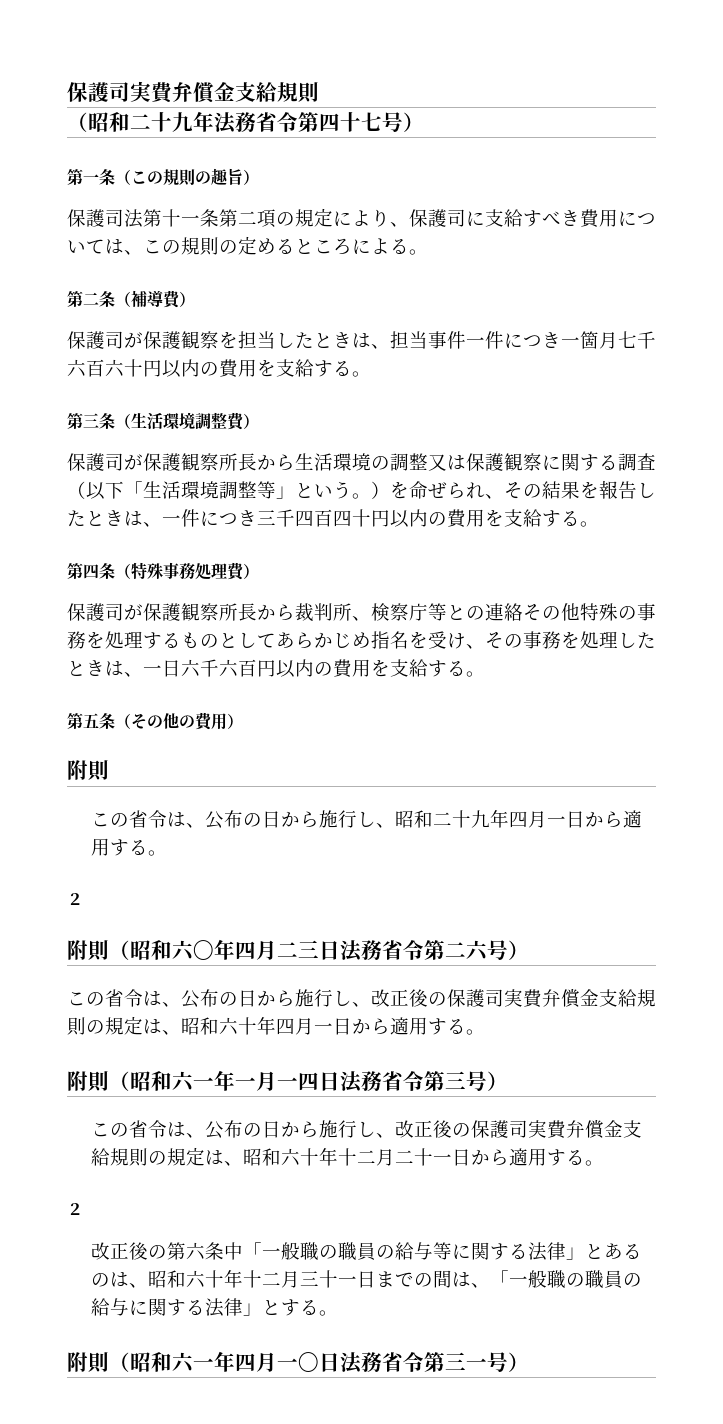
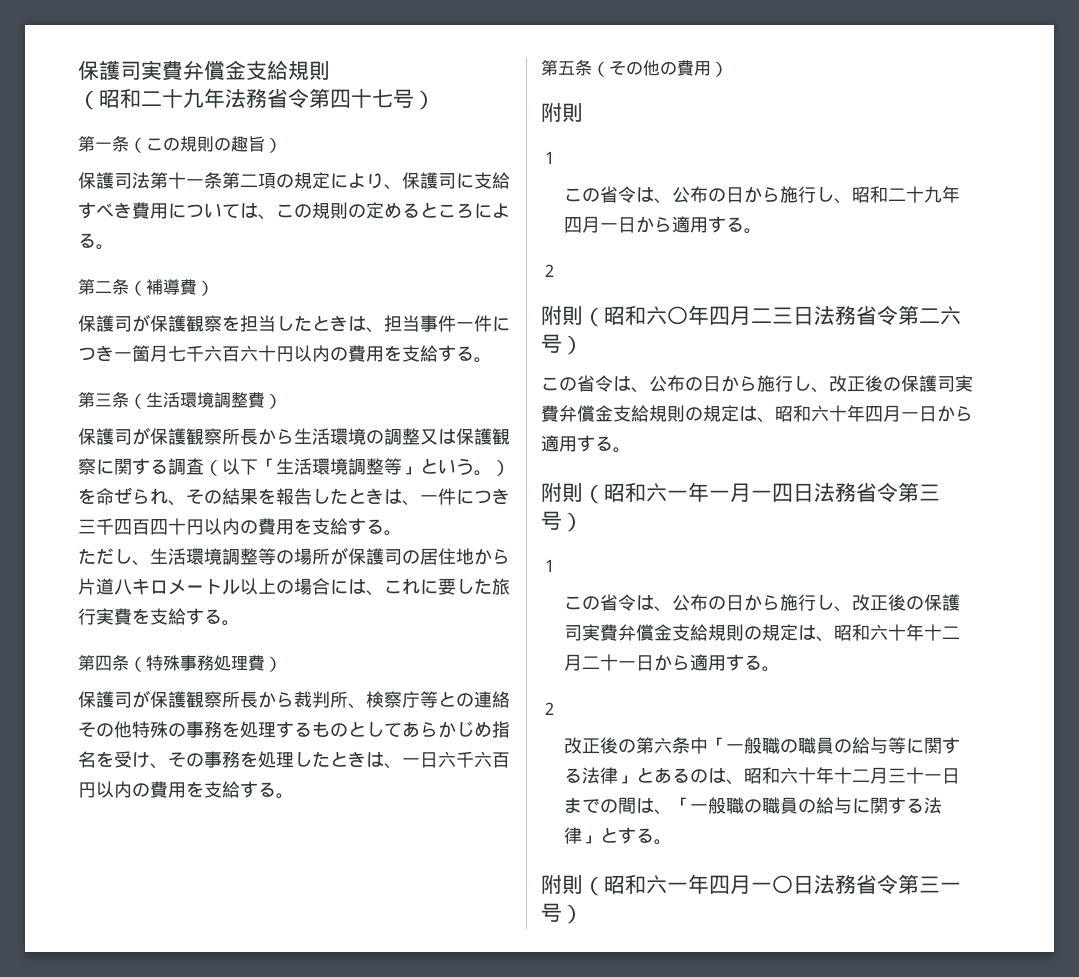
+ ただし、生活環境調整等の場所が保護司の居住地から片道八キロメートル以上の場合には、これに要した旅行実費を支給する。
  第五条（その他の費用）
  附則
+ １
  附則（昭和六一年一月一四日法務省令第三号）
+ １

